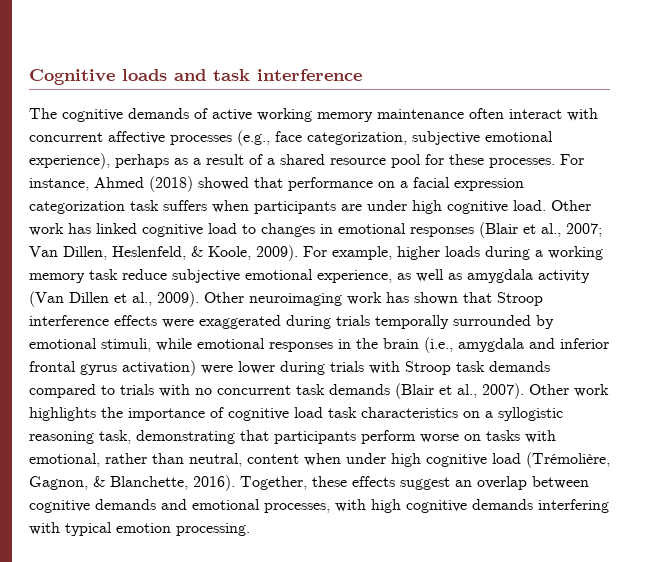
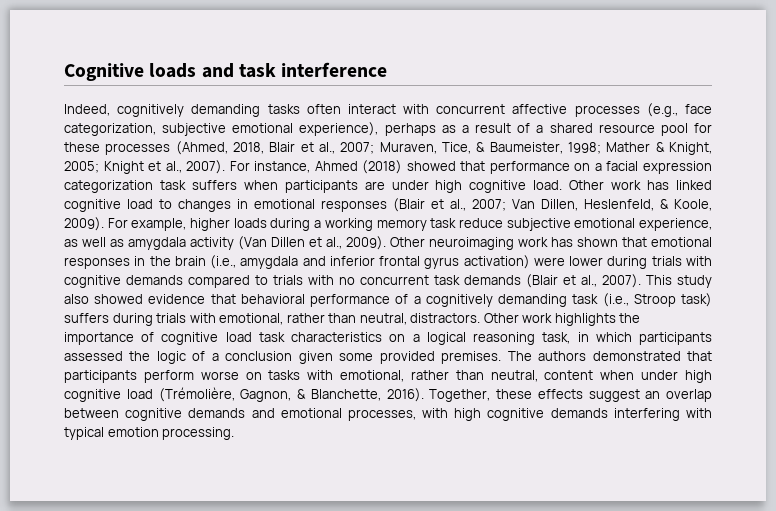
- The cognitive demands of active working memory maintenance often interact with concurrent affective processes (e.g., face categorization, subjective emotional experience), perhaps as a result of a shared resource pool for these processes.
+ Indeed, cognitively demanding tasks often interact with concurrent affective processes (e.g., face categorization, subjective emotional experience), perhaps as a result of a shared resource pool for these processes (Ahmed, 2018, Blair et al., 2007; Muraven, Tice, & Baumeister, 1998; Mather & Knight, 2005; Knight et al., 2007).
- Other neuroimaging work has shown that Stroop interference effects were exaggerated during trials temporally surrounded by emotional stimuli, while emotional responses in the brain (i.e., amygdala and inferior frontal gyrus activation) were lower during trials with Stroop task demands compared to trials with no concurrent task demands (Blair et al., 2007).
+ Other neuroimaging work has shown that emotional responses in the brain (i.e., amygdala and inferior frontal gyrus activation) were lower during trials with cognitive demands compared to trials with no concurrent task demands (Blair et al., 2007).
+ This study also showed evidence that behavioral performance of a cognitively demanding task (i.e., Stroop task) suffers during trials with emotional, rather than neutral, distractors.
- Other work highlights the importance of cognitive load task characteristics on a syllogistic reasoning task, demonstrating that participants perform worse on tasks with emotional, rather than neutral, content when under high cognitive load (Trémolière, Gagnon, & Blanchette, 2016).
+ Other work highlights the importance of cognitive load task characteristics on a logical reasoning task, in which participants assessed the logic of a conclusion given some provided premises. The authors demonstrated that participants perform worse on tasks with emotional, rather than neutral, content when under high cognitive load (Trémolière, Gagnon, & Blanchette, 2016).

